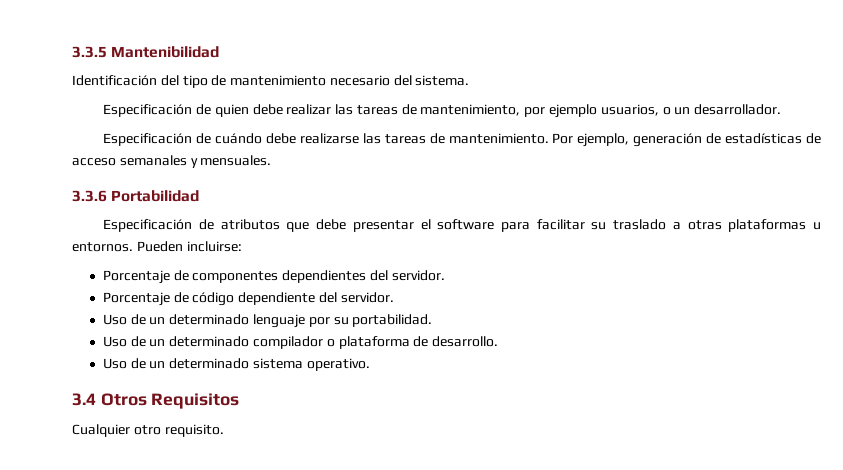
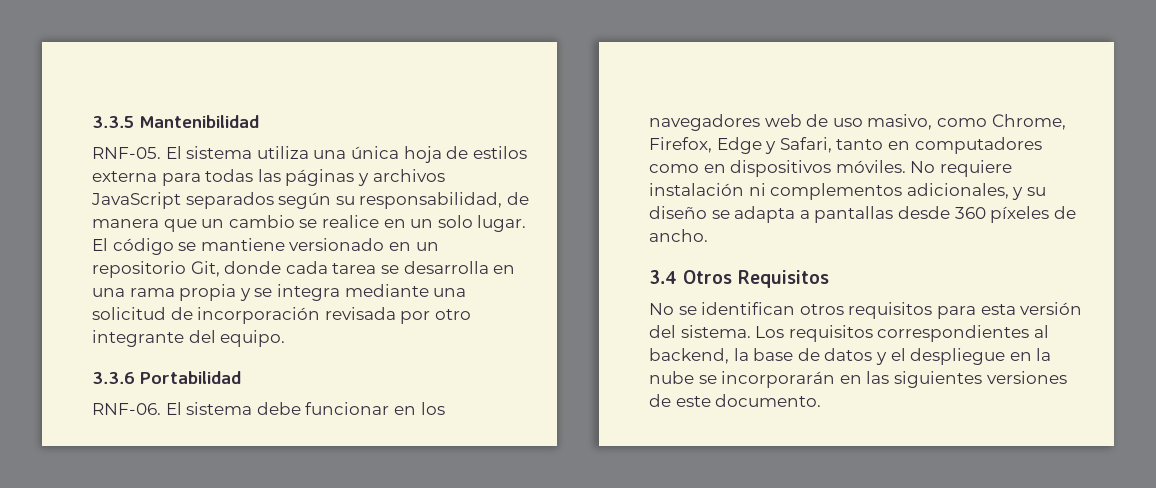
- Identificación del tipo de mantenimiento necesario del sistema.
- Especificación de quien debe realizar las tareas de mantenimiento, por ejemplo usuarios, o un desarrollador.
- Especificación de cuándo debe realizarse las tareas de mantenimiento. Por ejemplo, generación de estadísticas de acceso semanales y mensuales.
+ RNF-05. El sistema utiliza una única hoja de estilos externa para todas las páginas y archivos JavaScript separados según su responsabilidad, de manera que un cambio se realice en un solo lugar. El código se mantiene versionado en un repositorio Git, donde cada tarea se desarrolla en una rama propia y se integra mediante una solicitud de incorporación revisada por otro integrante del equipo.
  3.3.6 Portabilidad
- Especificación de atributos que debe presentar el software para facilitar su traslado a otras plataformas u entornos. Pueden incluirse:
- Porcentaje de componentes dependientes del servidor.
- Porcentaje de código dependiente del servidor.
- Uso de un determinado lenguaje por su portabilidad.
- Uso de un determinado compilador o plataforma de desarrollo.
- Uso de un determinado sistema operativo.
+ RNF-06. El sistema debe funcionar en los navegadores web de uso masivo, como Chrome, Firefox, Edge y Safari, tanto en computadores como en dispositivos móviles. No requiere instalación ni complementos adicionales, y su diseño se adapta a pantallas desde 360 píxeles de ancho.
  3.4 Otros Requisitos
- Cualquier otro requisito.
+ No se identifican otros requisitos para esta versión del sistema. Los requisitos correspondientes al backend, la base de datos y el despliegue en la nube se incorporarán en las siguientes versiones de este documento.

